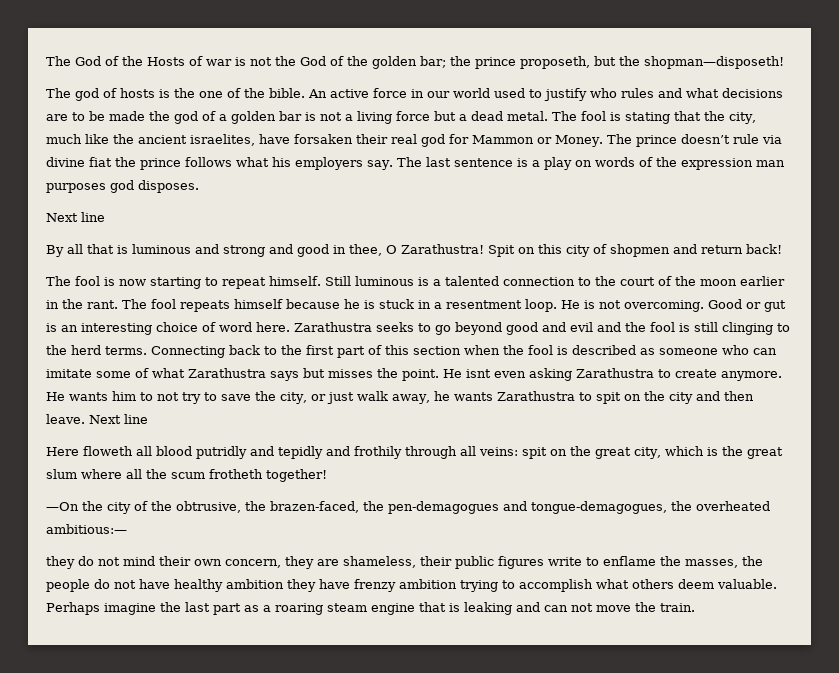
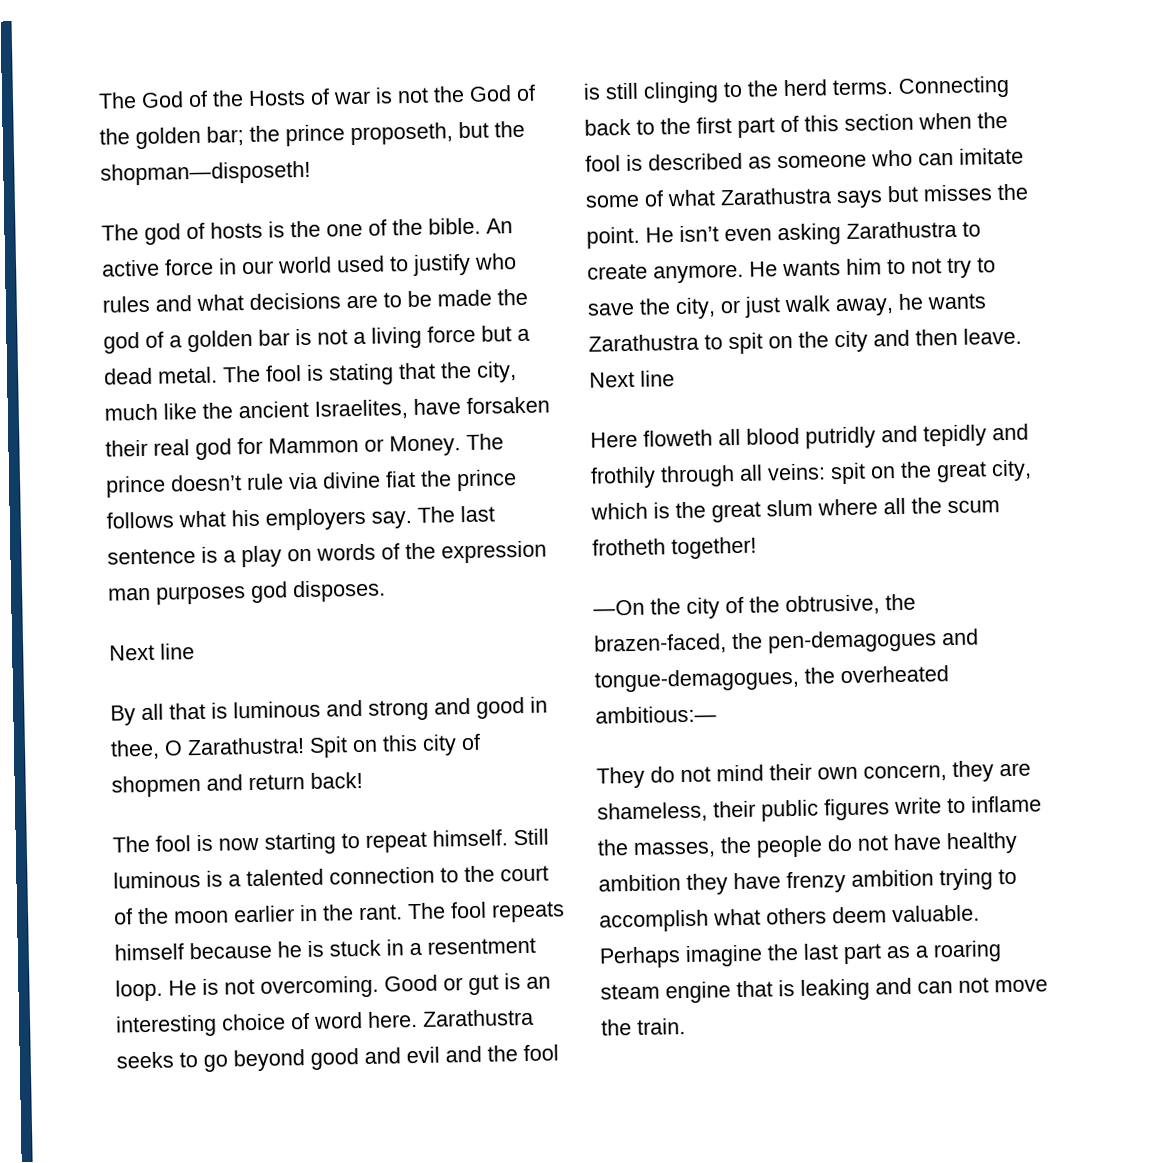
- The fool is stating that the city, much like the ancient israelites, have forsaken their real god for Mammon or Money.
+ The fool is stating that the city, much like the ancient Israelites, have forsaken their real god for Mammon or Money.
- He isnt even asking Zarathustra to create anymore.
+ He isn’t even asking Zarathustra to create anymore.
- they do not mind their own concern, they are shameless, their public figures write to enflame the masses, the people do not have healthy ambition they have frenzy ambition trying to accomplish what others deem valuable.
+ They do not mind their own concern, they are shameless, their public figures write to inflame the masses, the people do not have healthy ambition they have frenzy ambition trying to accomplish what others deem valuable.

